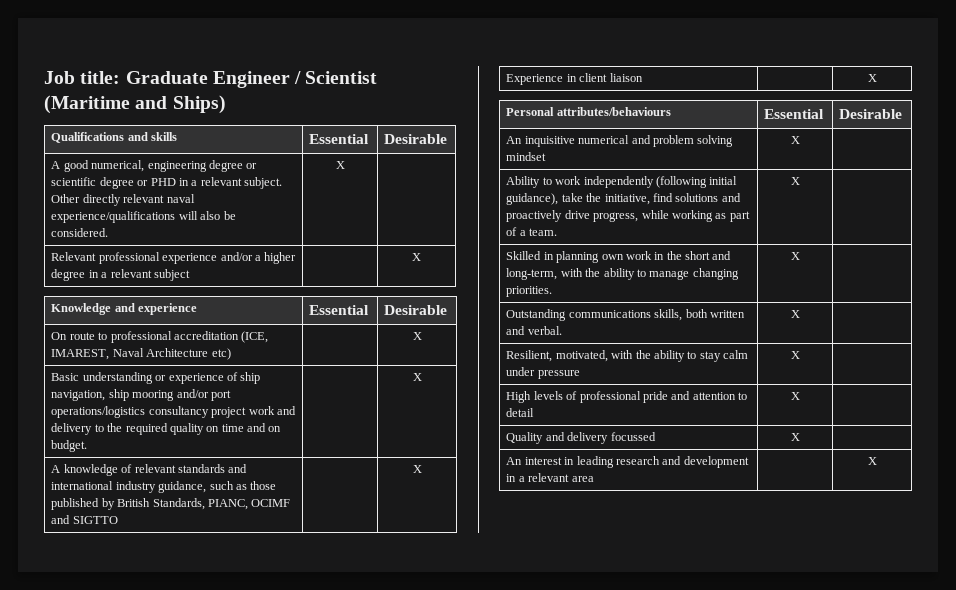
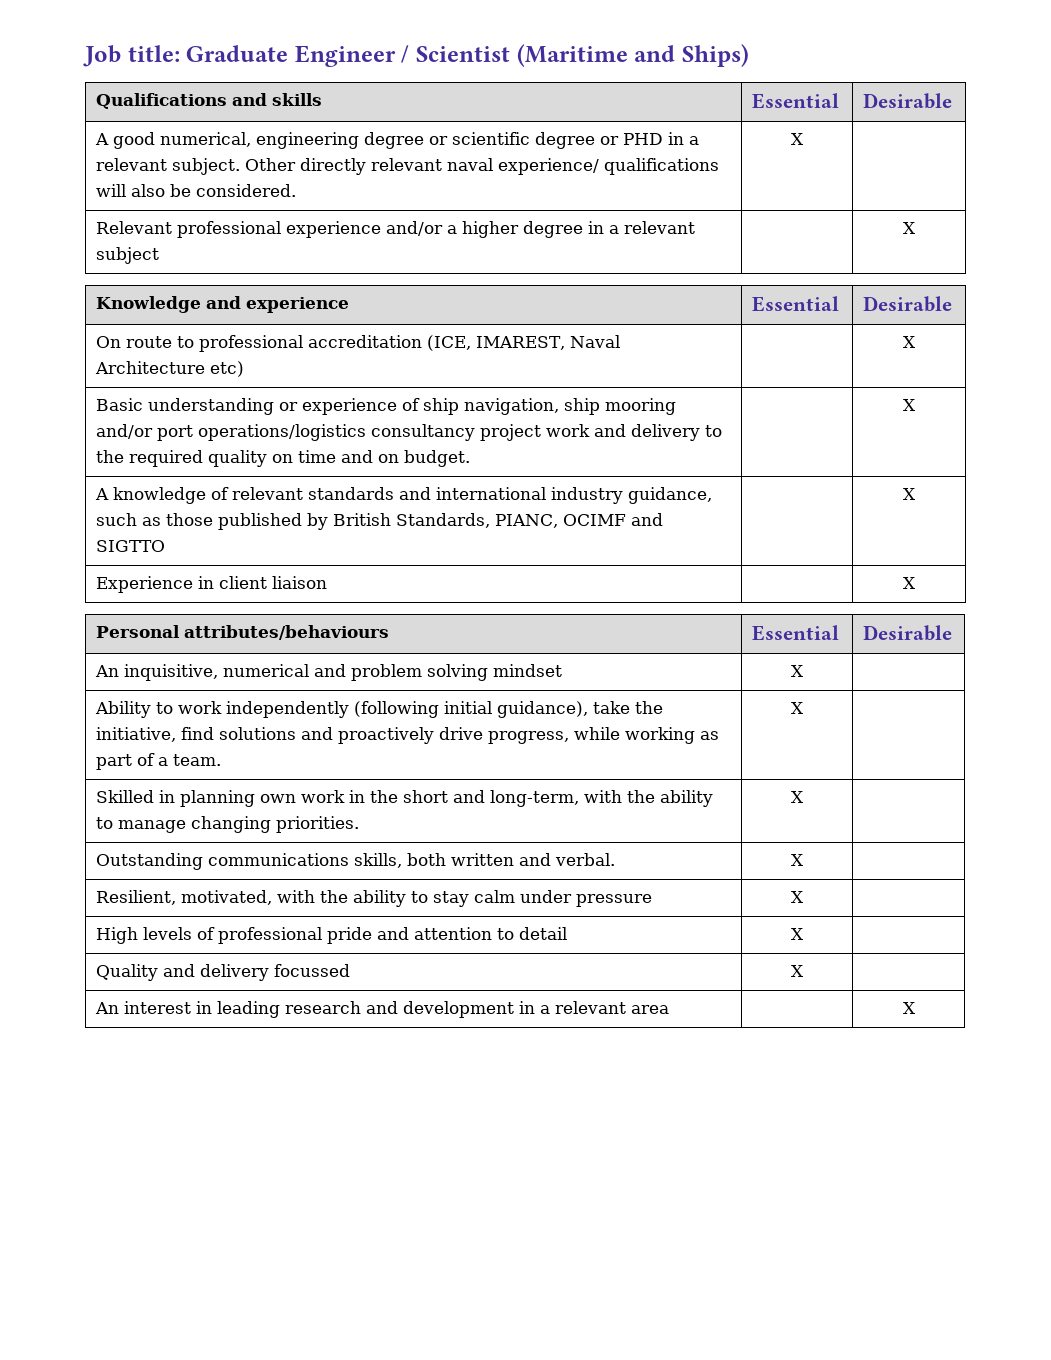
- A good numerical, engineering degree or scientific degree or PHD in a relevant subject. Other directly relevant naval experience/qualifications will also be considered. | X |
+ A good numerical, engineering degree or scientific degree or PHD in a relevant subject. Other directly relevant naval experience/ qualifications will also be considered. | X |
- An inquisitive numerical and problem solving mindset | X |
+ An inquisitive, numerical and problem solving mindset | X |

